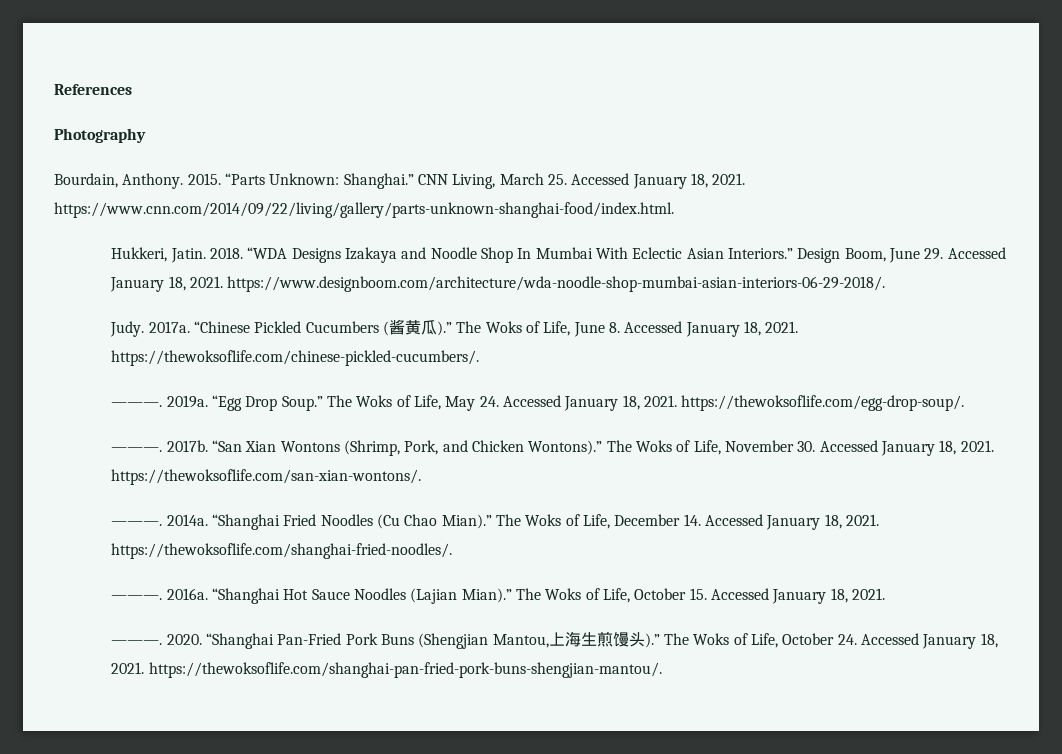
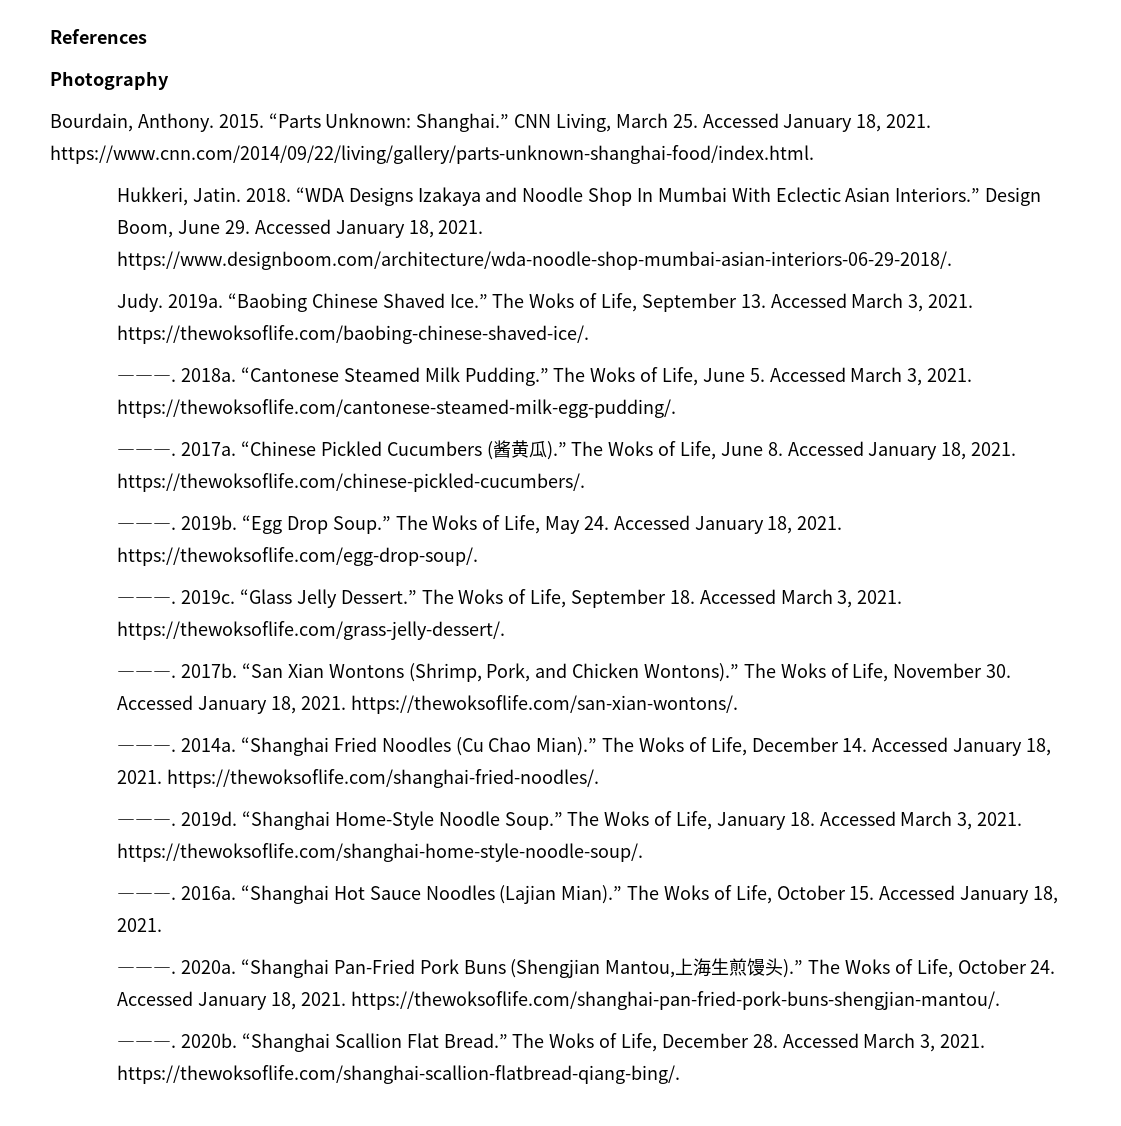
+ 2019a. “Baobing Chinese Shaved Ice.” The Woks of Life, September 13. Accessed March 3, 2021. https://thewoksoflife.com/baobing-chinese-shaved-ice/.
+ ―――. 2018a. “Cantonese Steamed Milk Pudding.” The Woks of Life, June 5. Accessed March 3, 2021. https://thewoksoflife.com/cantonese-steamed-milk-egg-pudding/.
+ ―――.
- 2019a.
+ 2019b.
+ ―――. 2019c. “Glass Jelly Dessert.” The Woks of Life, September 18. Accessed March 3, 2021. https://thewoksoflife.com/grass-jelly-dessert/.
+ ―――. 2019d. “Shanghai Home-Style Noodle Soup.” The Woks of Life, January 18. Accessed March 3, 2021. https://thewoksoflife.com/shanghai-home-style-noodle-soup/.
- 2020.
+ 2020a.
+ ―――. 2020b. “Shanghai Scallion Flat Bread.” The Woks of Life, December 28. Accessed March 3, 2021. https://thewoksoflife.com/shanghai-scallion-flatbread-qiang-bing/.

